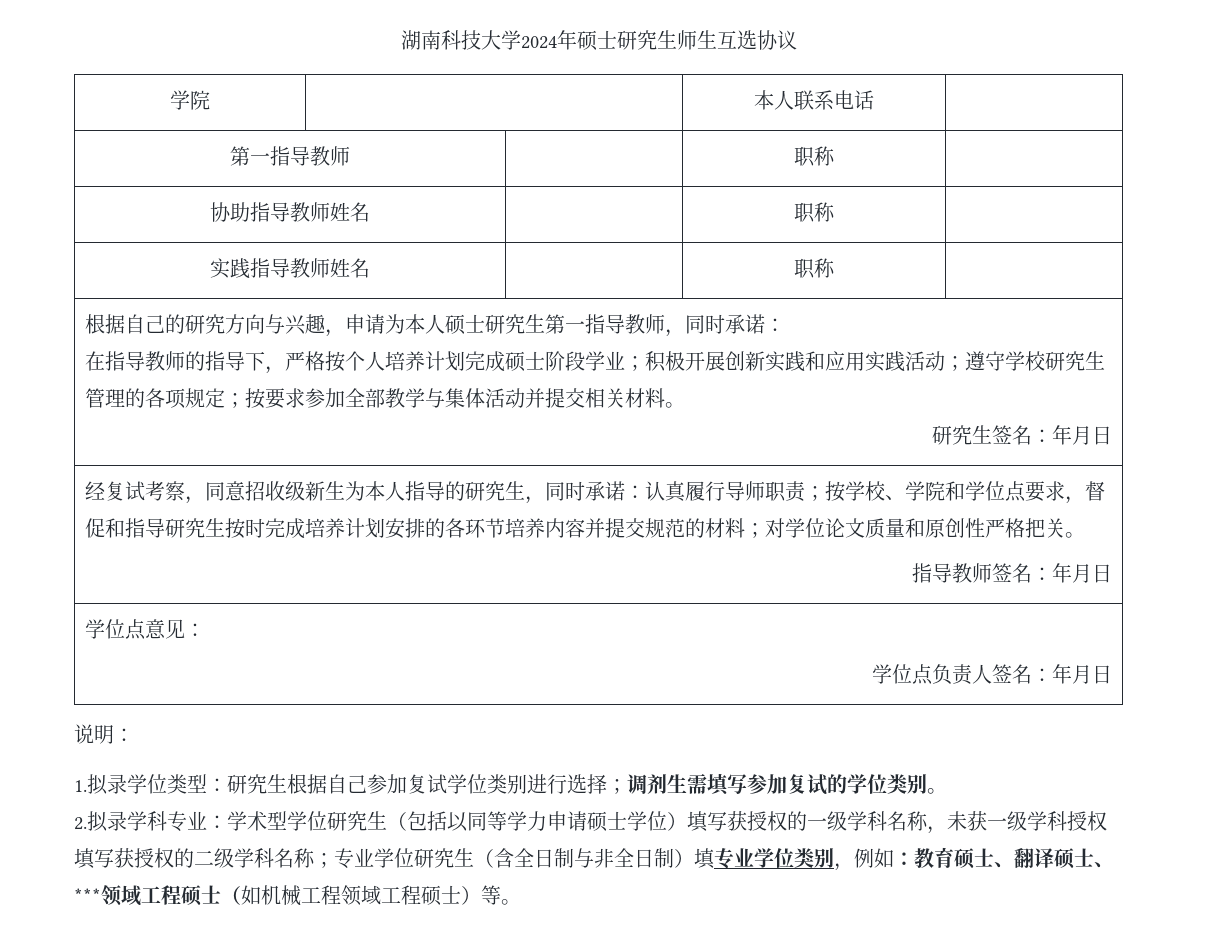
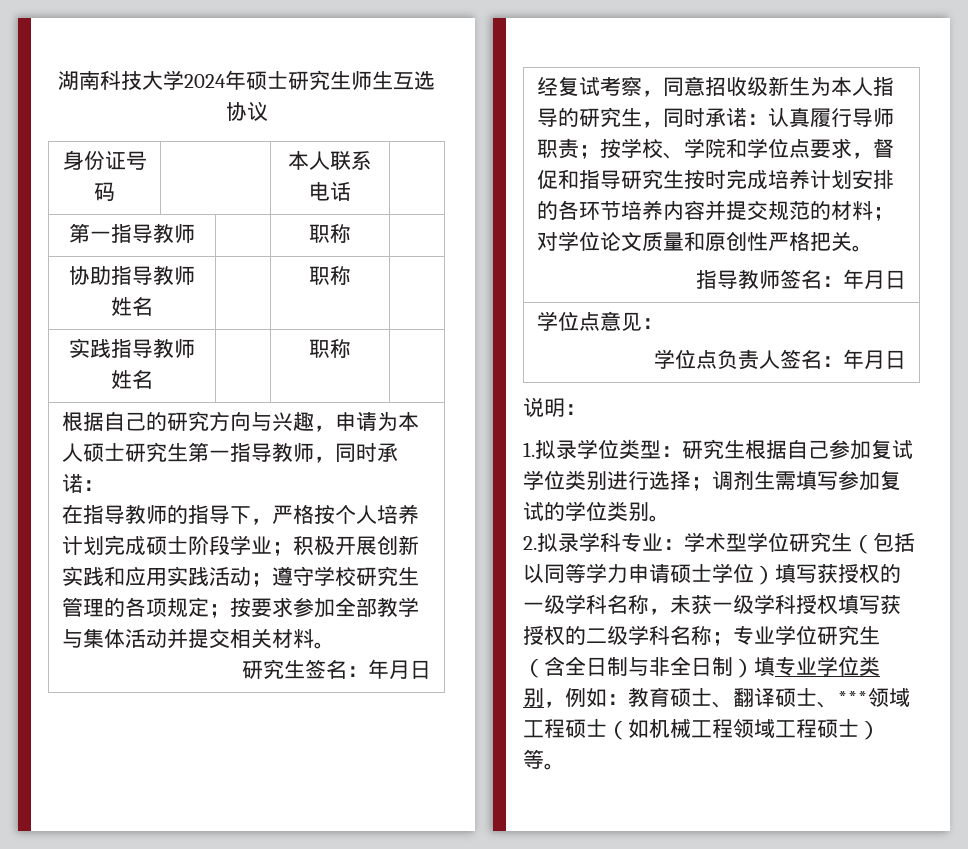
- 学院 | | 本人联系电话 |
+ 身份证号码 | | 本人联系电话 |

